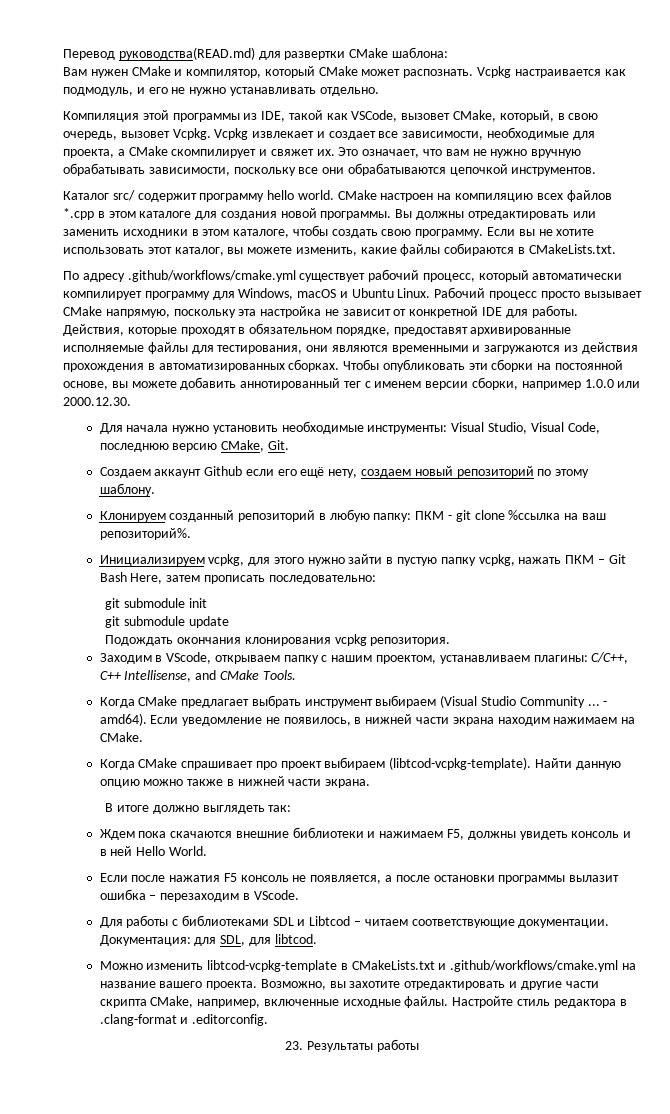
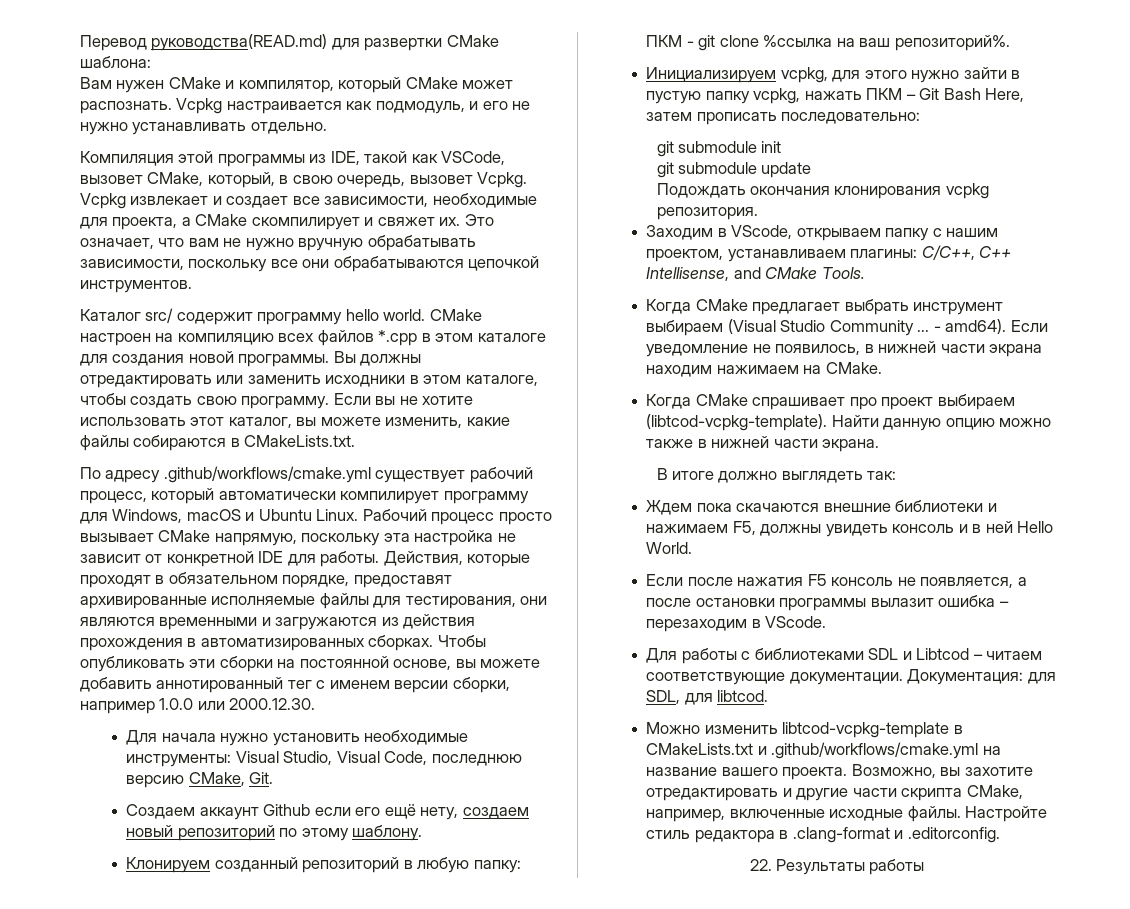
- 23. Результаты работы
+ 22. Результаты работы

